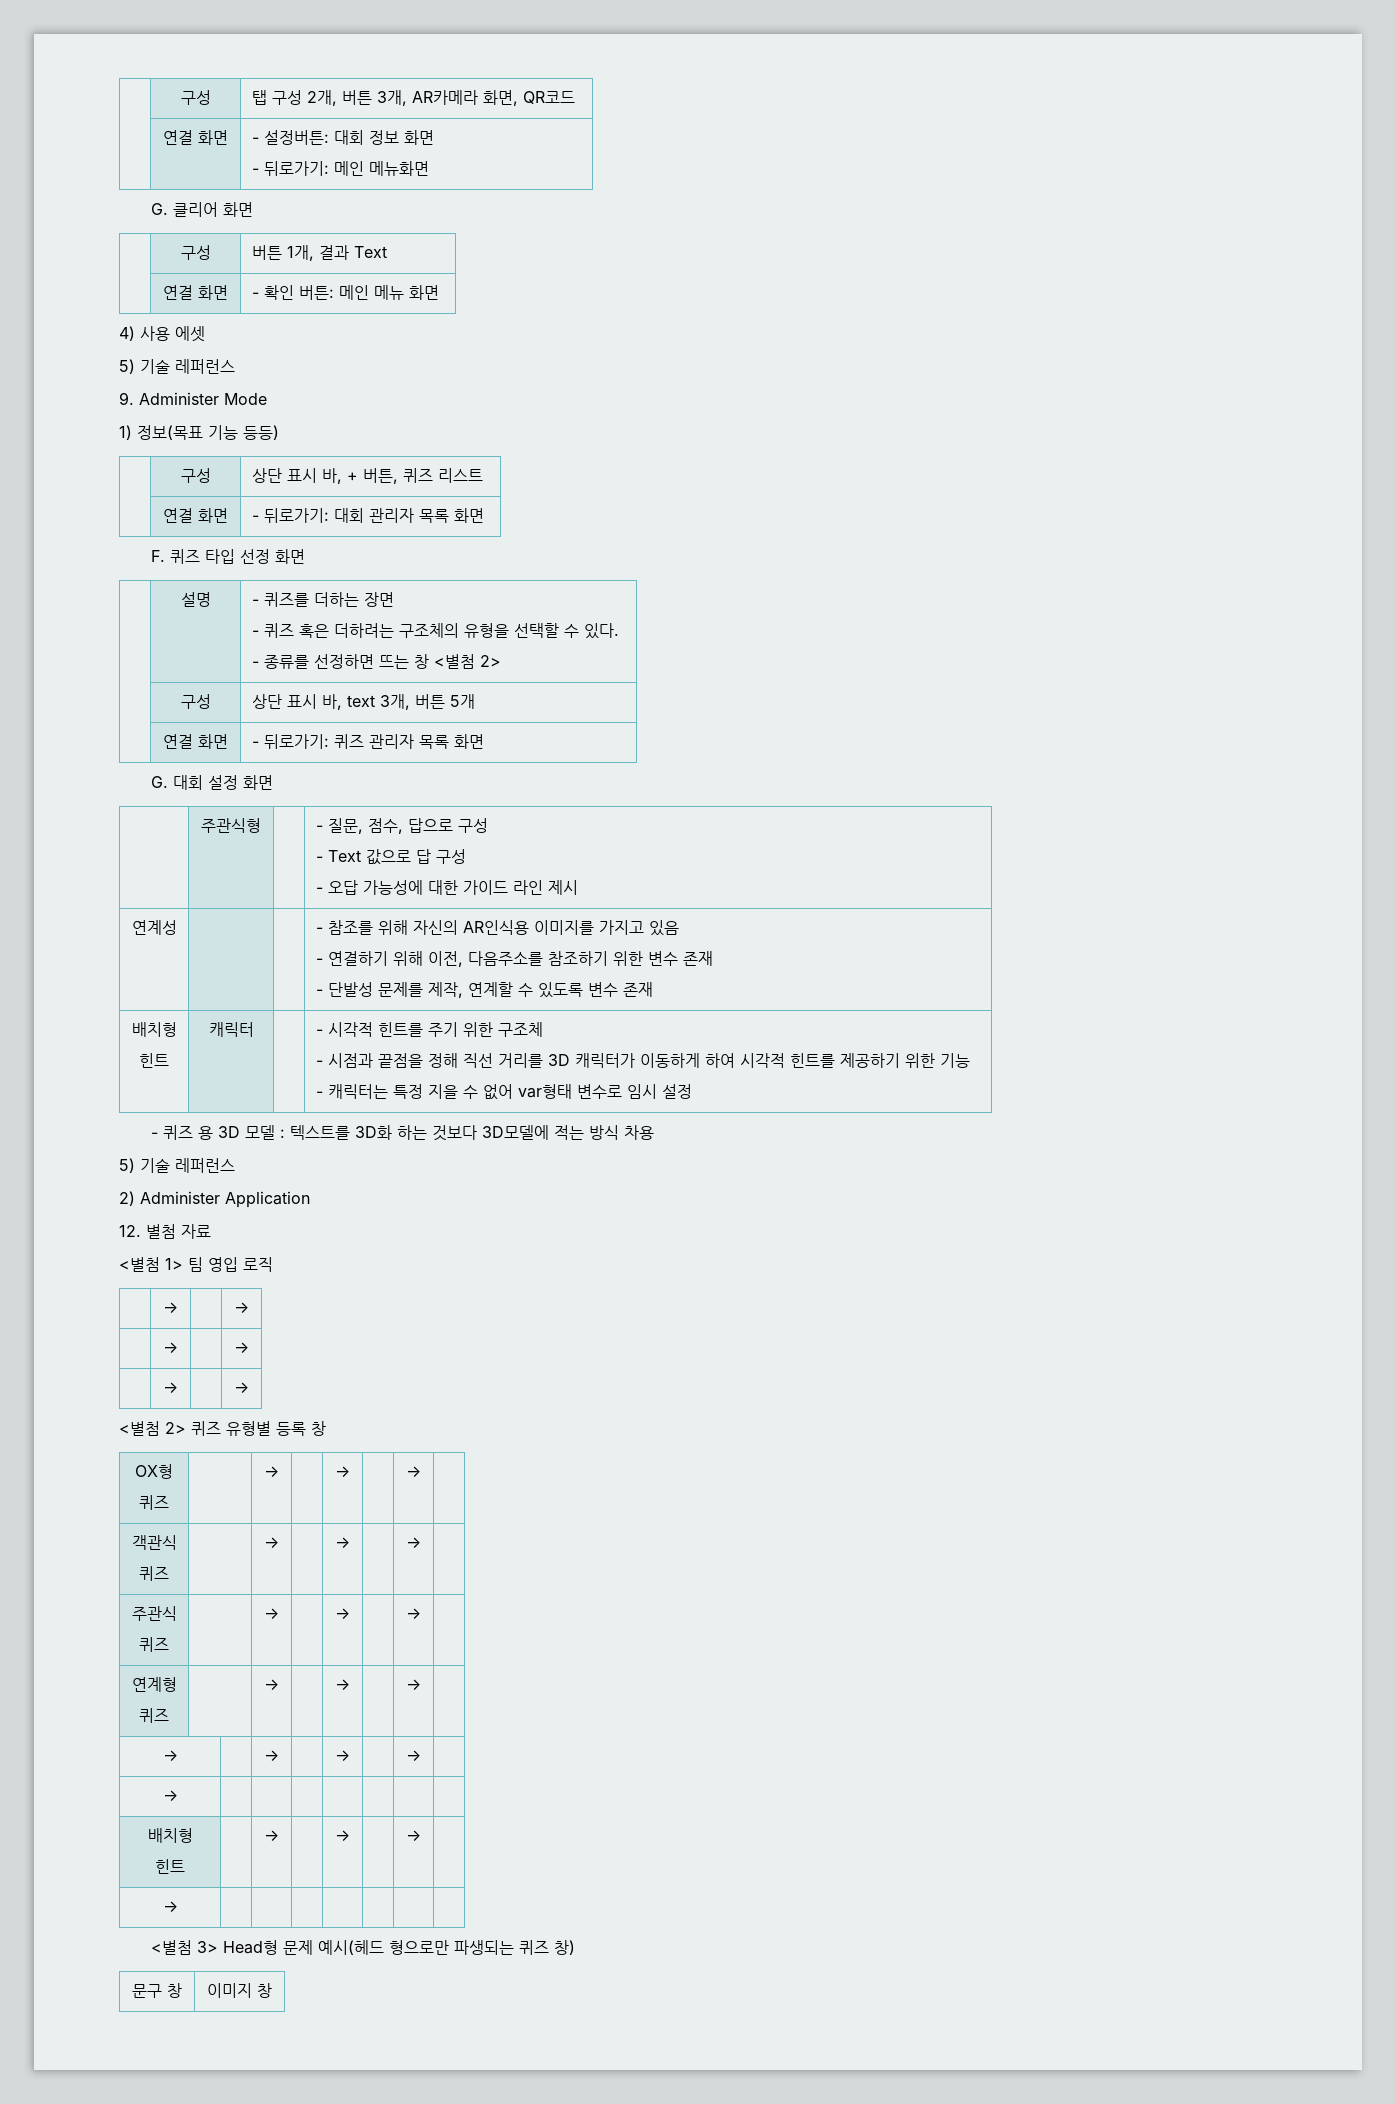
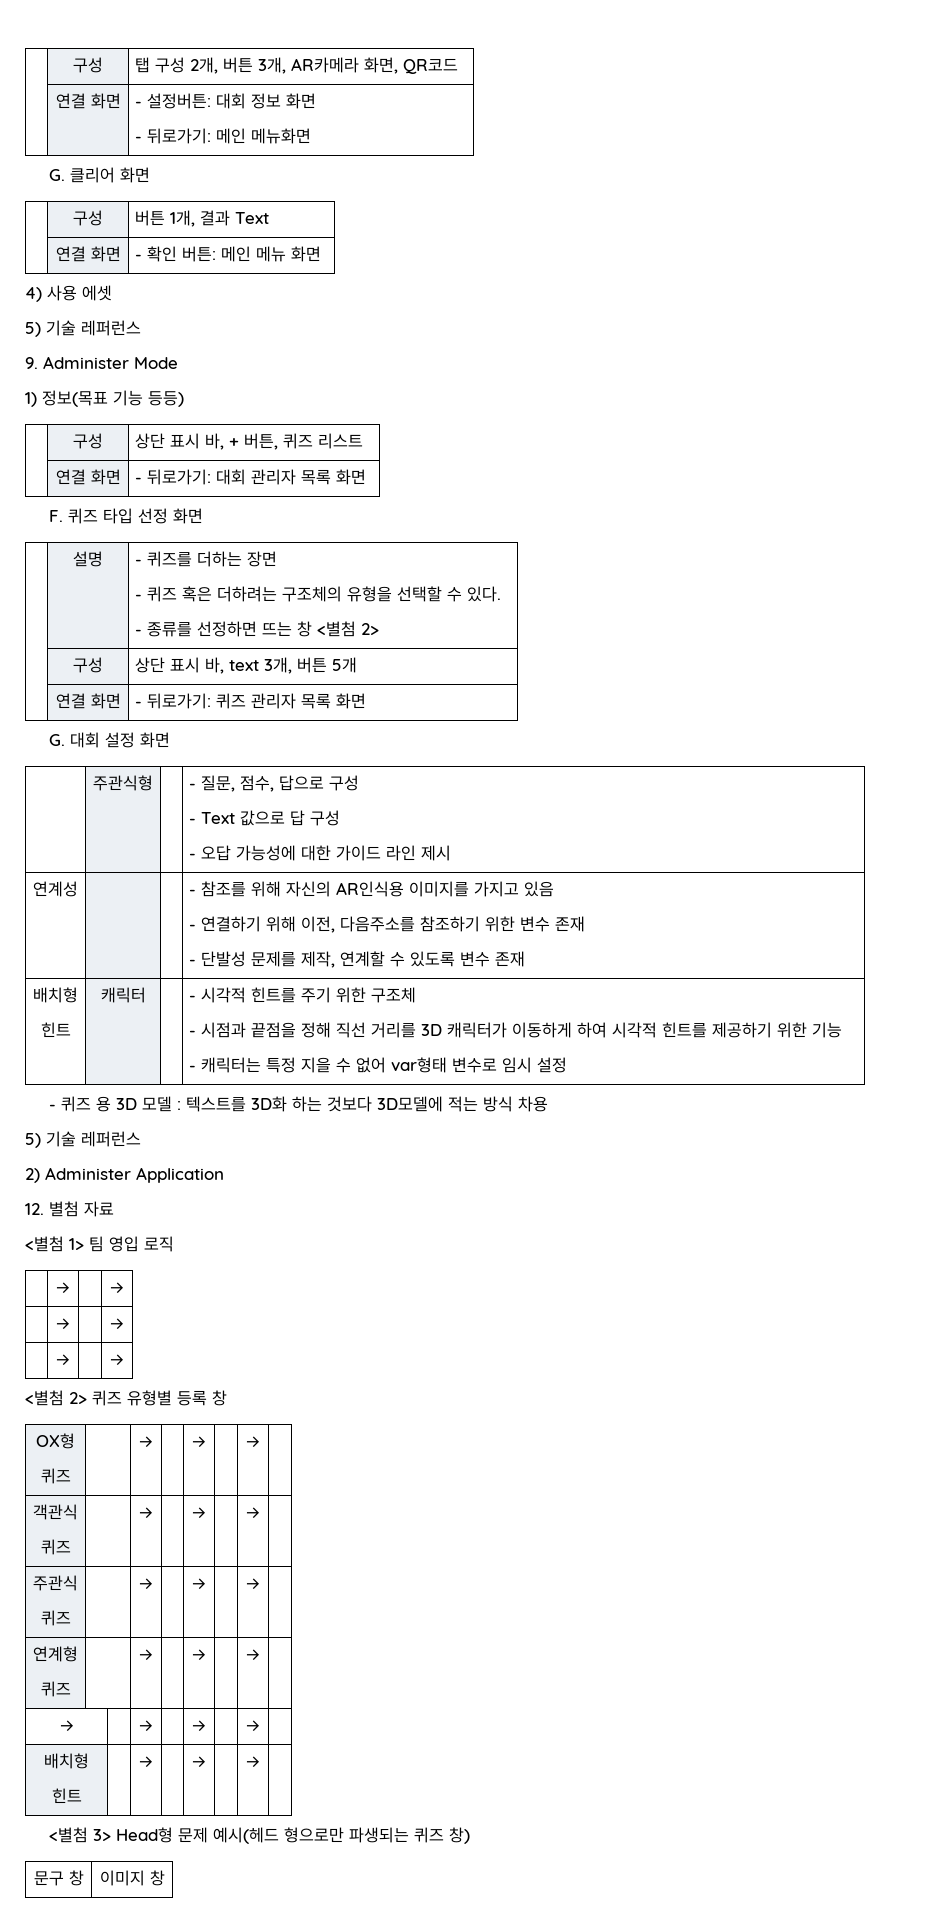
  → | | → | | → | | → |
- → | | | | | | |
  배치형
  힌트 | | → | | → | | → |
- → | | | | | | |

